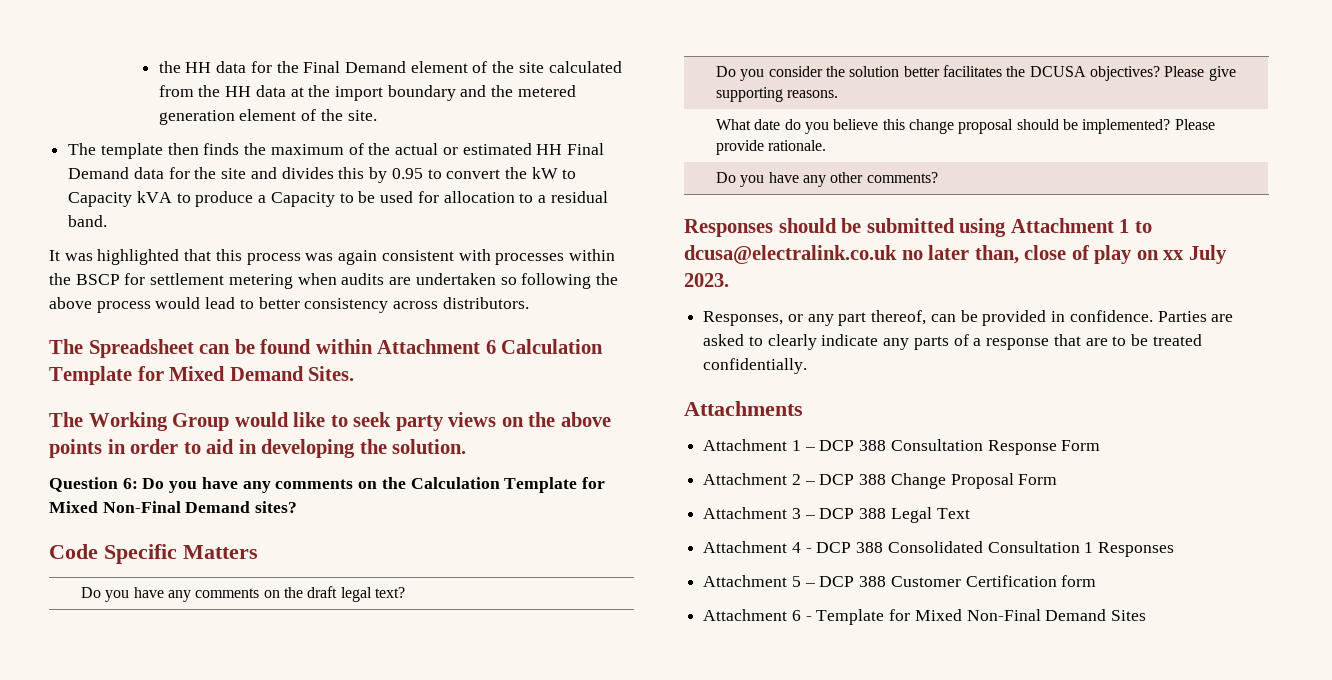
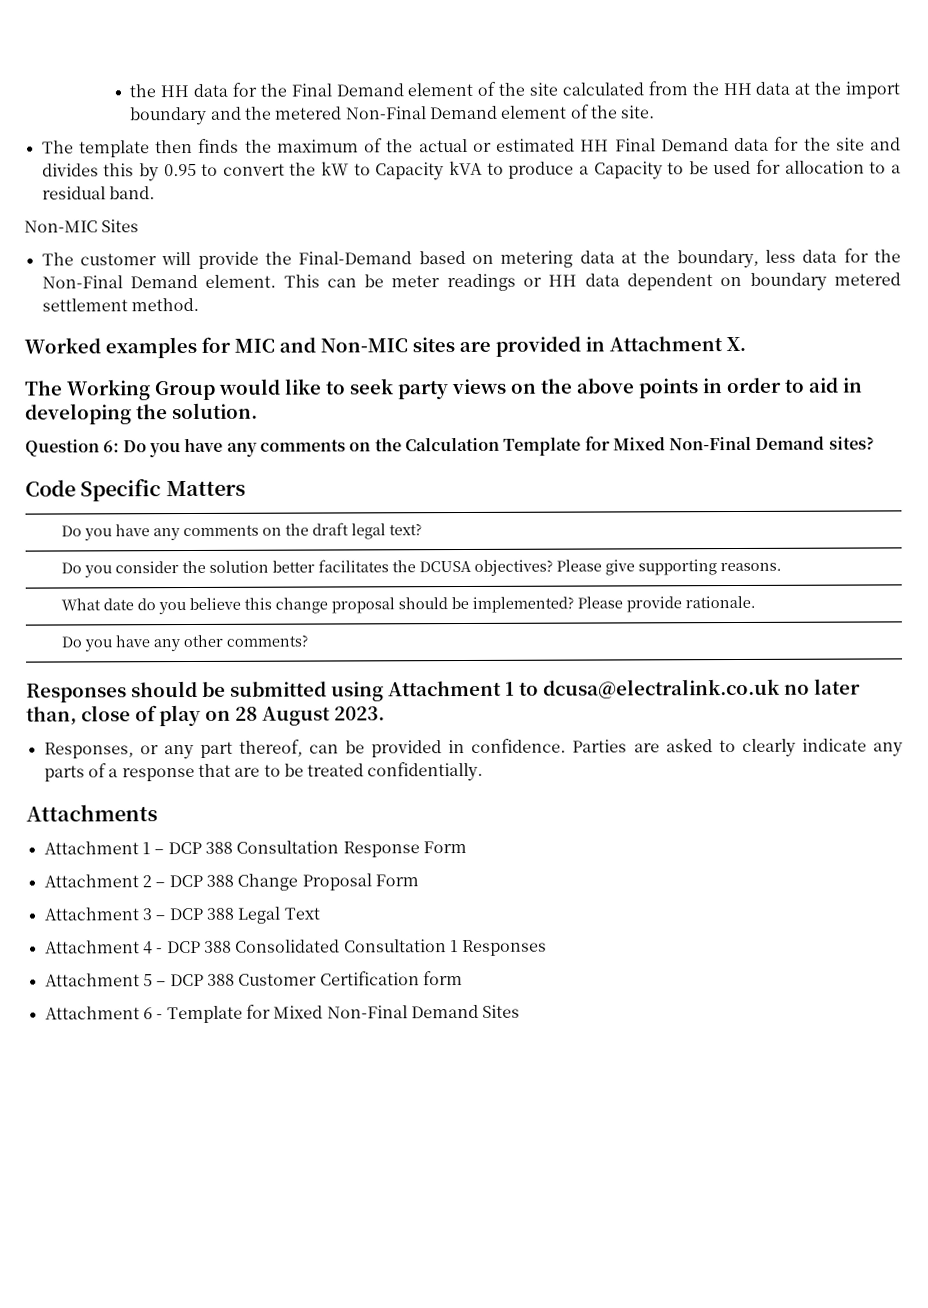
- the HH data for the Final Demand element of the site calculated from the HH data at the import boundary and the metered generation element of the site.
+ the HH data for the Final Demand element of the site calculated from the HH data at the import boundary and the metered Non-Final Demand element of the site.
- It was highlighted that this process was again consistent with processes within the BSCP for settlement metering when audits are undertaken so following the above process would lead to better consistency across distributors.
- The Spreadsheet can be found within Attachment 6 Calculation Template for Mixed Demand Sites.
+ Non-MIC Sites
+ The customer will provide the Final-Demand based on metering data at the boundary, less data for the Non-Final Demand element. This can be meter readings or HH data dependent on boundary metered settlement method.
+ Worked examples for MIC and Non-MIC sites are provided in Attachment X.
- Responses should be submitted using Attachment 1 to dcusa@electralink.co.uk no later than, close of play on xx July 2023.
+ Responses should be submitted using Attachment 1 to dcusa@electralink.co.uk no later than, close of play on 28 August 2023.

